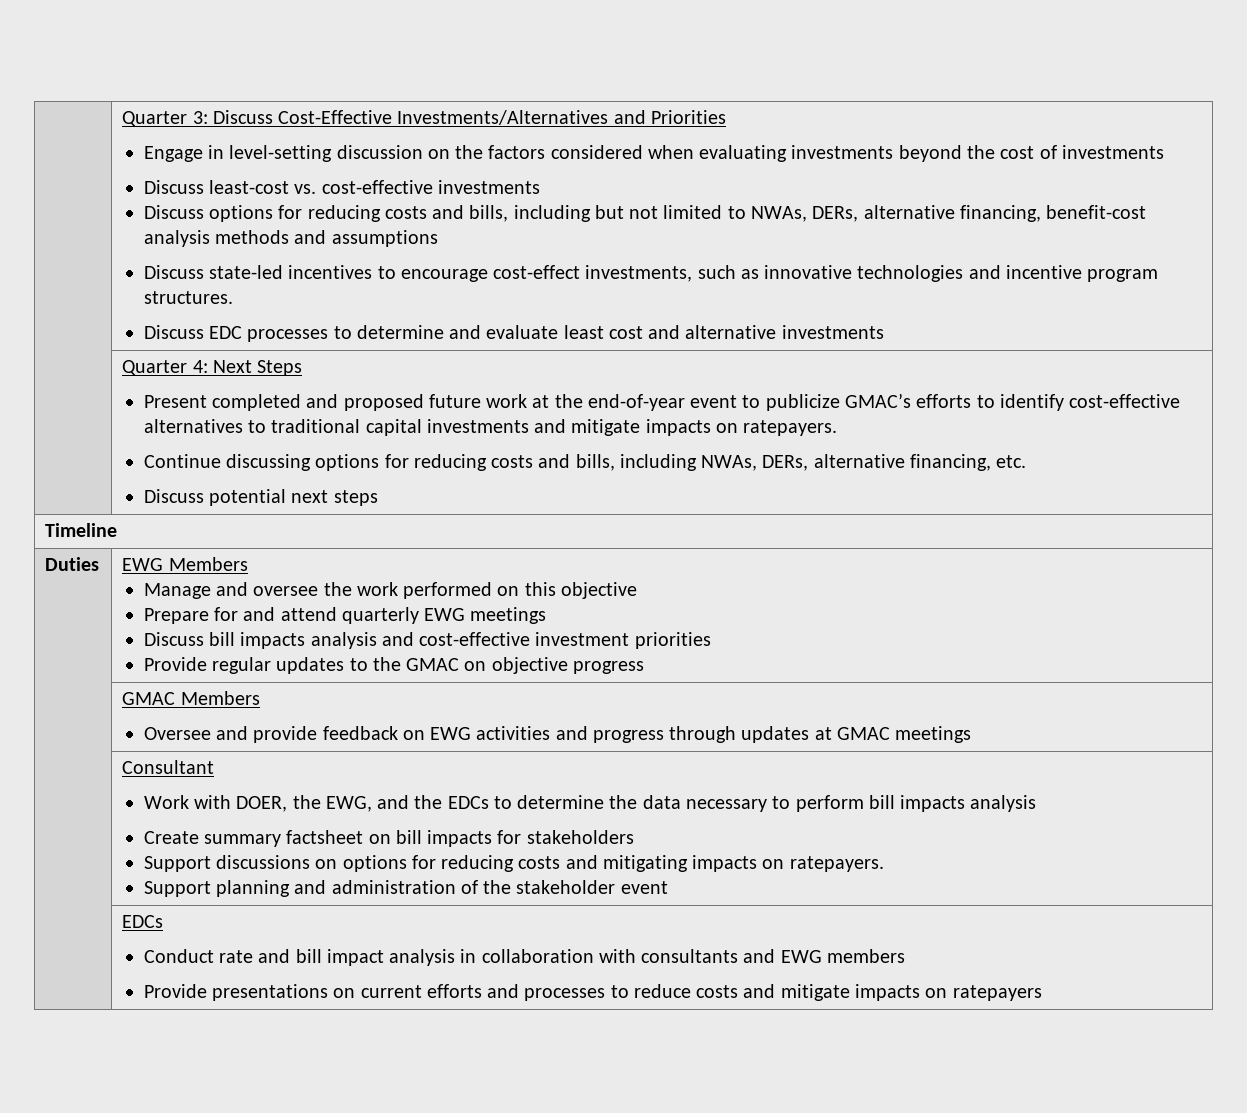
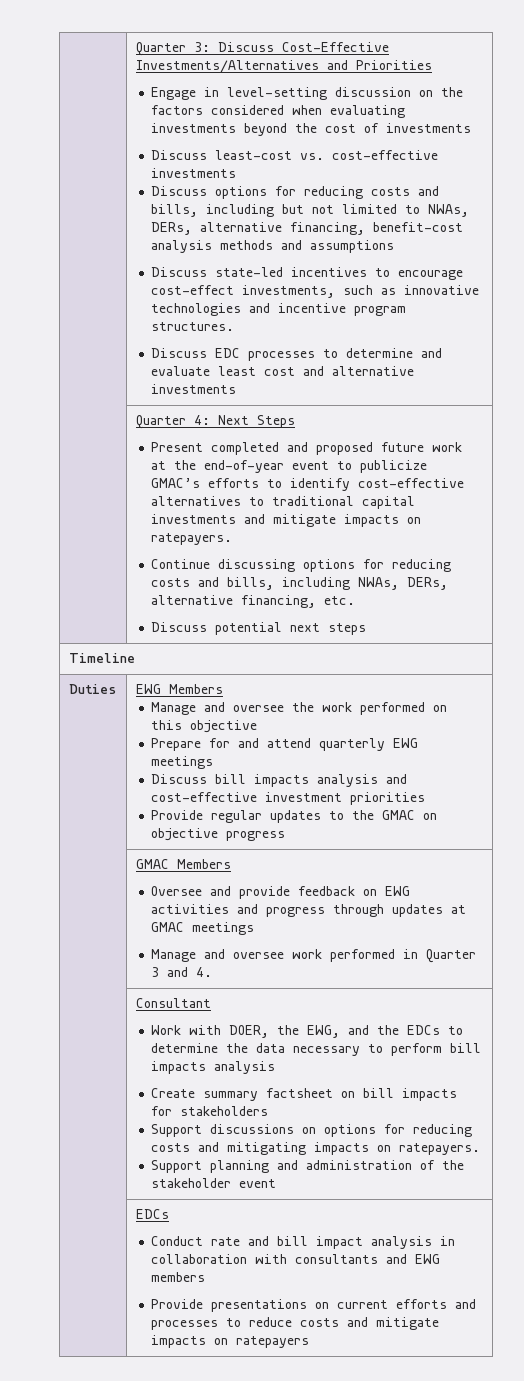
  | GMAC Members
  Oversee and provide feedback on EWG activities and progress through updates at GMAC meetings
+ Manage and oversee work performed in Quarter 3 and 4.

